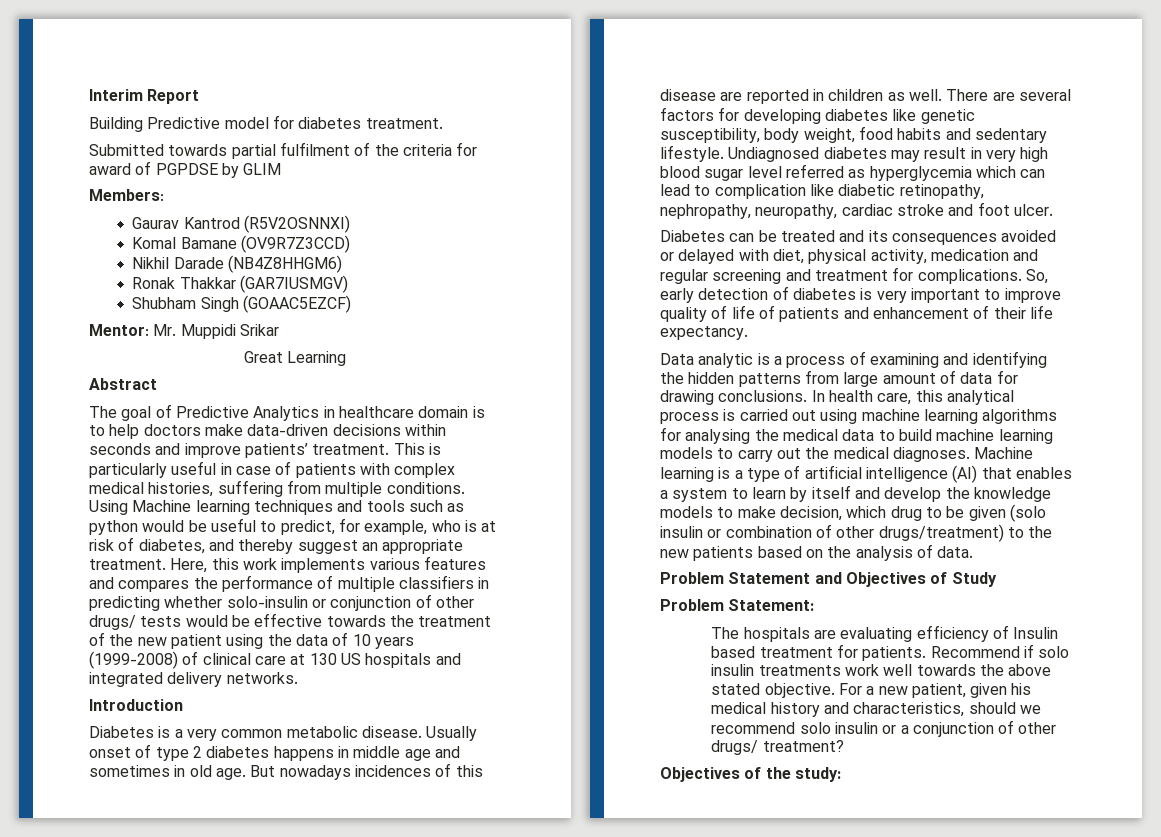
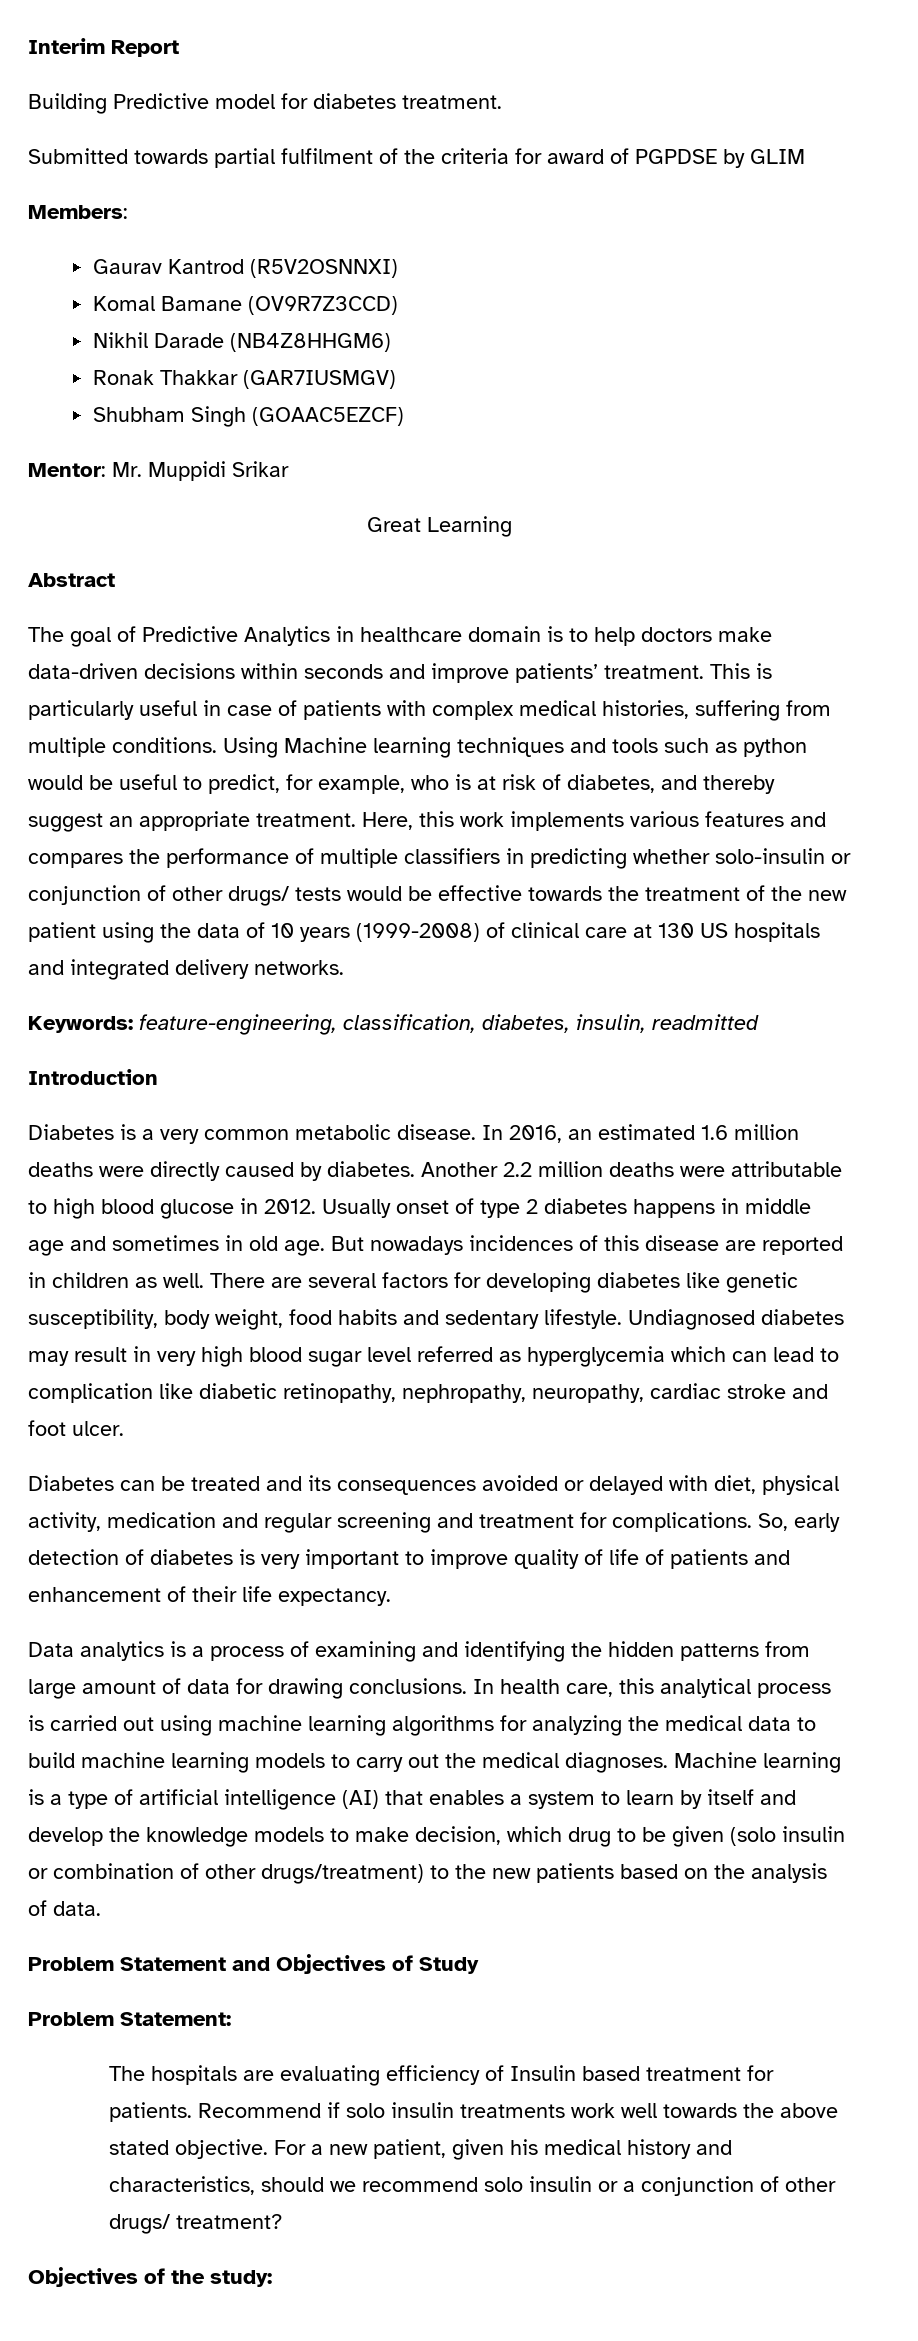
+ Keywords: feature-engineering, classification, diabetes, insulin, readmitted
+ In 2016, an estimated 1.6 million deaths were directly caused by diabetes. Another 2.2 million deaths were attributable to high blood glucose in 2012.
- Data analytic is a process of examining and identifying the hidden patterns from large amount of data for drawing conclusions.
+ Data analytics is a process of examining and identifying the hidden patterns from large amount of data for drawing conclusions.
- In health care, this analytical process is carried out using machine learning algorithms for analysing the medical data to build machine learning models to carry out the medical diagnoses.
+ In health care, this analytical process is carried out using machine learning algorithms for analyzing the medical data to build machine learning models to carry out the medical diagnoses.

